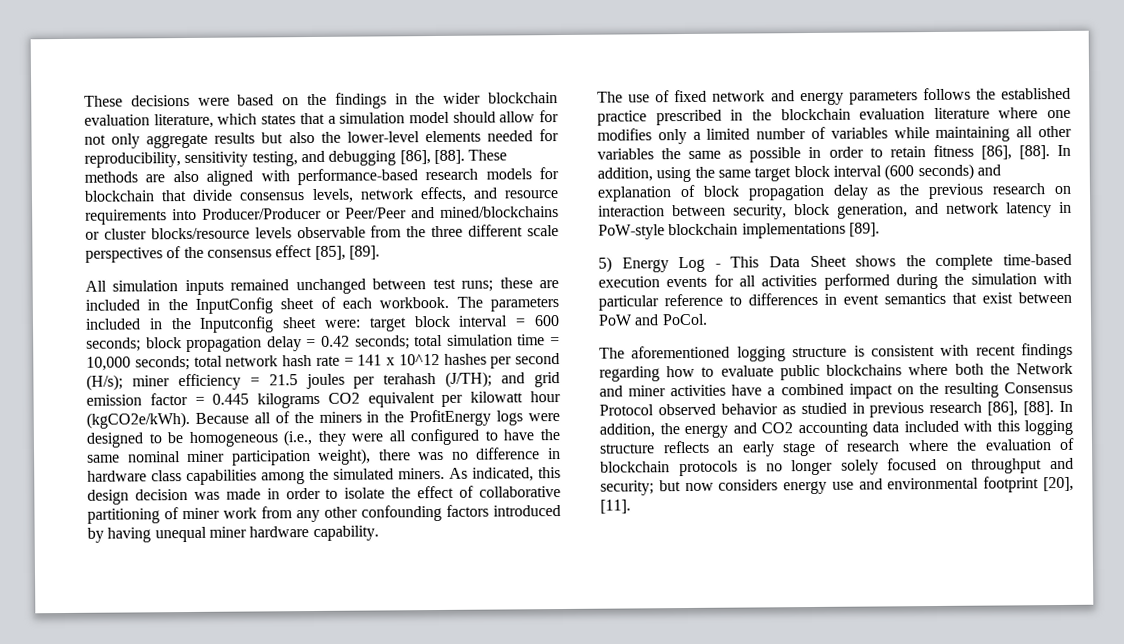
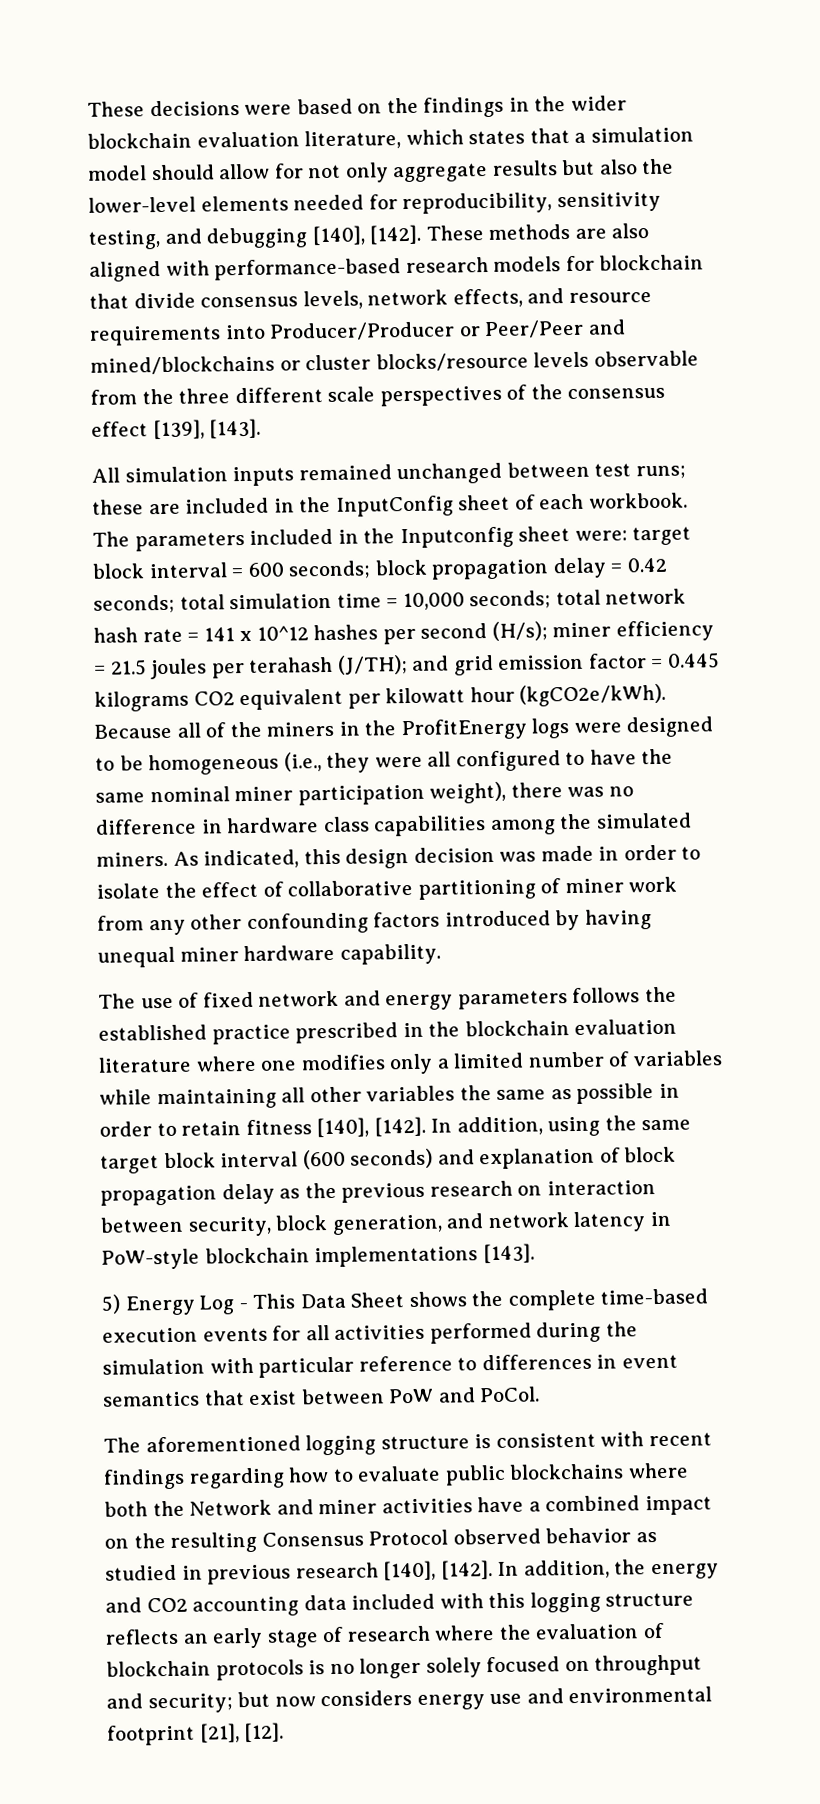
- These decisions were based on the findings in the wider blockchain evaluation literature, which states that a simulation model should allow for not only aggregate results but also the lower-level elements needed for reproducibility, sensitivity testing, and debugging [86], [88].
+ These decisions were based on the findings in the wider blockchain evaluation literature, which states that a simulation model should allow for not only aggregate results but also the lower-level elements needed for reproducibility, sensitivity testing, and debugging [140], [142].
- These methods are also aligned with performance-based research models for blockchain that divide consensus levels, network effects, and resource requirements into Producer/Producer or Peer/Peer and mined/blockchains or cluster blocks/resource levels observable from the three different scale perspectives of the consensus effect [85], [89].
+ These methods are also aligned with performance-based research models for blockchain that divide consensus levels, network effects, and resource requirements into Producer/Producer or Peer/Peer and mined/blockchains or cluster blocks/resource levels observable from the three different scale perspectives of the consensus effect [139], [143].
- The use of fixed network and energy parameters follows the established practice prescribed in the blockchain evaluation literature where one modifies only a limited number of variables while maintaining all other variables the same as possible in order to retain fitness [86], [88].
+ The use of fixed network and energy parameters follows the established practice prescribed in the blockchain evaluation literature where one modifies only a limited number of variables while maintaining all other variables the same as possible in order to retain fitness [140], [142].
- In addition, using the same target block interval (600 seconds) and explanation of block propagation delay as the previous research on interaction between security, block generation, and network latency in PoW-style blockchain implementations [89].
+ In addition, using the same target block interval (600 seconds) and explanation of block propagation delay as the previous research on interaction between security, block generation, and network latency in PoW-style blockchain implementations [143].
- The aforementioned logging structure is consistent with recent findings regarding how to evaluate public blockchains where both the Network and miner activities have a combined impact on the resulting Consensus Protocol observed behavior as studied in previous research [86], [88].
+ The aforementioned logging structure is consistent with recent findings regarding how to evaluate public blockchains where both the Network and miner activities have a combined impact on the resulting Consensus Protocol observed behavior as studied in previous research [140], [142].
- In addition, the energy and CO2 accounting data included with this logging structure reflects an early stage of research where the evaluation of blockchain protocols is no longer solely focused on throughput and security; but now considers energy use and environmental footprint [20], [11].
+ In addition, the energy and CO2 accounting data included with this logging structure reflects an early stage of research where the evaluation of blockchain protocols is no longer solely focused on throughput and security; but now considers energy use and environmental footprint [21], [12].

